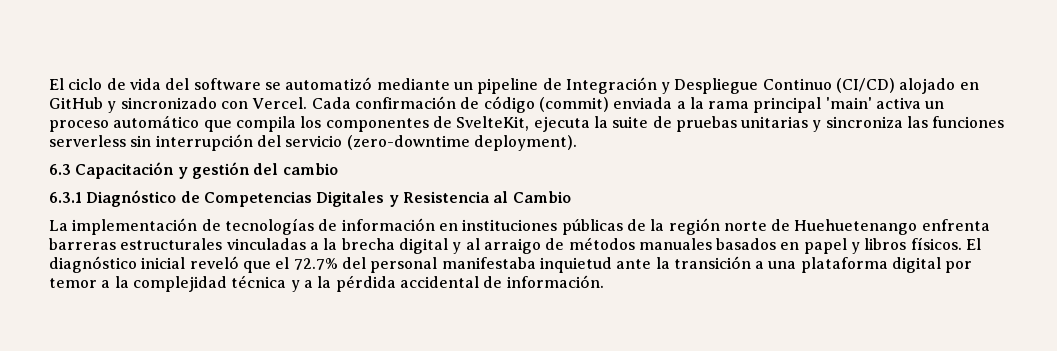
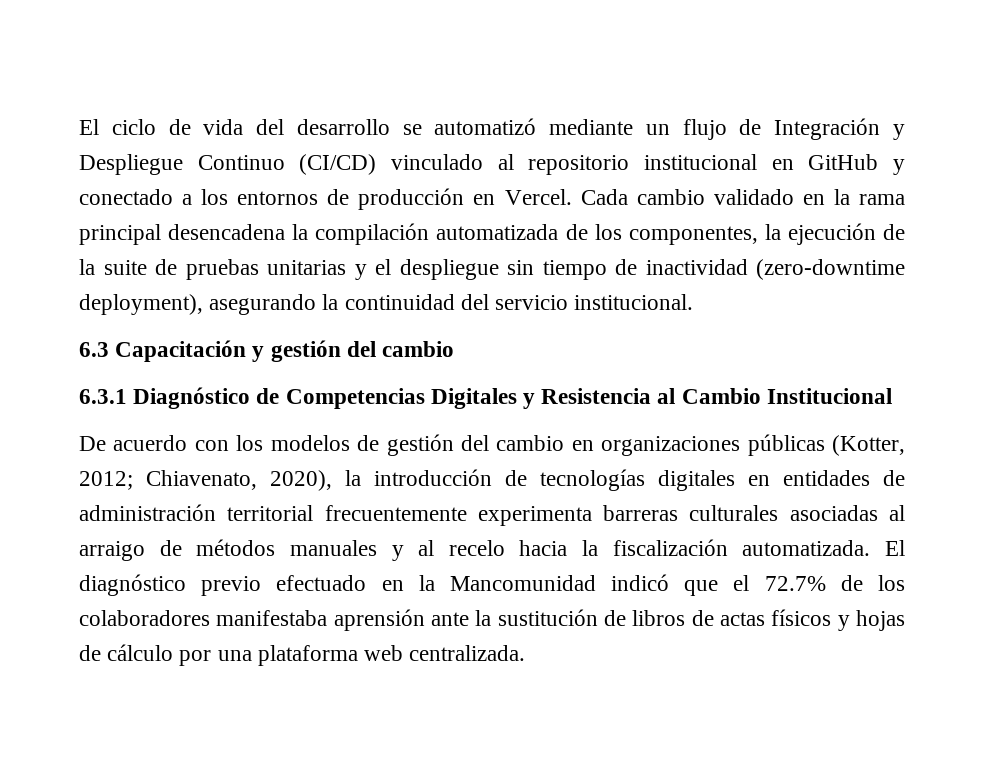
- El ciclo de vida del software se automatizó mediante un pipeline de Integración y Despliegue Continuo (CI/CD) alojado en GitHub y sincronizado con Vercel. Cada confirmación de código (commit) enviada a la rama principal 'main' activa un proceso automático que compila los componentes de SvelteKit, ejecuta la suite de pruebas unitarias y sincroniza las funciones serverless sin interrupción del servicio (zero-downtime deployment).
+ El ciclo de vida del desarrollo se automatizó mediante un flujo de Integración y Despliegue Continuo (CI/CD) vinculado al repositorio institucional en GitHub y conectado a los entornos de producción en Vercel. Cada cambio validado en la rama principal desencadena la compilación automatizada de los componentes, la ejecución de la suite de pruebas unitarias y el despliegue sin tiempo de inactividad (zero-downtime deployment), asegurando la continuidad del servicio institucional.
- 6.3.1 Diagnóstico de Competencias Digitales y Resistencia al Cambio
- La implementación de tecnologías de información en instituciones públicas de la región norte de Huehuetenango enfrenta barreras estructurales vinculadas a la brecha digital y al arraigo de métodos manuales basados en papel y libros físicos. El diagnóstico inicial reveló que el 72.7% del personal manifestaba inquietud ante la transición a una plataforma digital por temor a la complejidad técnica y a la pérdida accidental de información.
+ 6.3.1 Diagnóstico de Competencias Digitales y Resistencia al Cambio Institucional
+ De acuerdo con los modelos de gestión del cambio en organizaciones públicas (Kotter, 2012; Chiavenato, 2020), la introducción de tecnologías digitales en entidades de administración territorial frecuentemente experimenta barreras culturales asociadas al arraigo de métodos manuales y al recelo hacia la fiscalización automatizada. El diagnóstico previo efectuado en la Mancomunidad indicó que el 72.7% de los colaboradores manifestaba aprensión ante la sustitución de libros de actas físicos y hojas de cálculo por una plataforma web centralizada.

